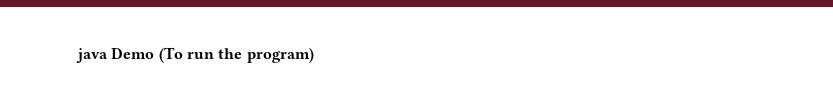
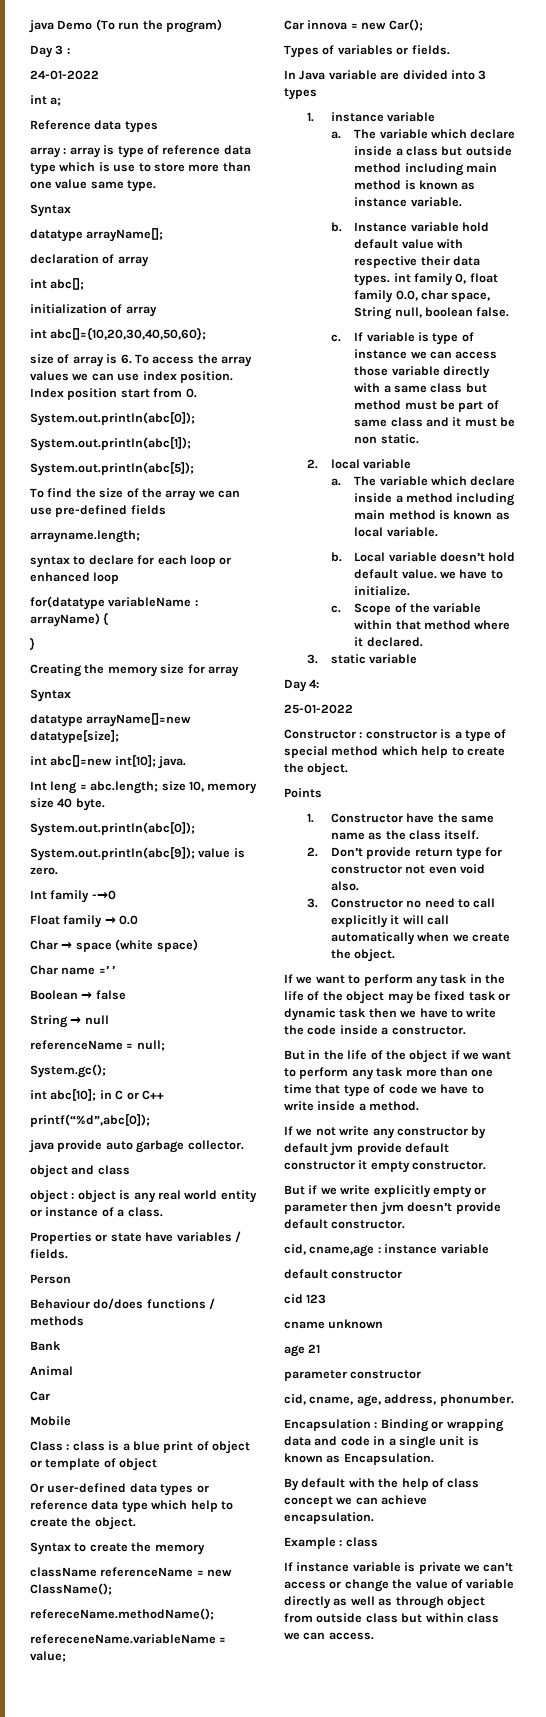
+ Day 3 :
+ 24-01-2022
+ int a;
+ Reference data types
+ array : array is type of reference data type which is use to store more than one value same type.
+ Syntax
+ datatype arrayName[];
+ declaration of array
+ int abc[];
+ initialization of array
+ int abc[]={10,20,30,40,50,60};
+ size of array is 6. To access the array values we can use index position. Index position start from 0.
+ System.out.println(abc[0]);
+ System.out.println(abc[1]);
+ System.out.println(abc[5]);
+ To find the size of the array we can use pre-defined fields
+ arrayname.length;
+ syntax to declare for each loop or enhanced loop
+ for(datatype variableName : arrayName) {
+ }
+ Creating the memory size for array
+ Syntax
+ datatype arrayName[]=new datatype[size];
+ int abc[]=new int[10]; java.
+ Int leng = abc.length; size 10, memory size 40 byte.
+ System.out.println(abc[0]);
+ System.out.println(abc[9]); value is zero.
+ Int family -→0
+ Float family → 0.0
+ Char → space (white space)
+ Char name =’ ’
+ Boolean → false
+ String → null
+ referenceName = null;
+ System.gc();
+ int abc[10]; in C or C++
+ printf(“%d”,abc[0]);
+ java provide auto garbage collector.
+ object and class
+ object : object is any real world entity or instance of a class.
+ Properties or state have variables / fields.
+ Person
+ Behaviour do/does functions / methods
+ Bank
+ Animal
+ Car
+ Mobile
+ Class : class is a blue print of object or template of object
+ Or user-defined data types or reference data type which help to create the object.
+ Syntax to create the memory
+ className referenceName = new ClassName();
+ refereceName.methodName();
+ refereceneName.variableName = value;
+ Car innova = new Car();
+ Types of variables or fields.
+ In Java variable are divided into 3 types
+ 1. instance variable
+ a. The variable which declare inside a class but outside method including main method is known as instance variable.
+ b. Instance variable hold default value with respective their data types. int family 0, float family 0.0, char space, String null, boolean false.
+ c. If variable is type of instance we can access those variable directly with a same class but method must be part of same class and it must be non static.
+ 2. local variable
+ a. The variable which declare inside a method including main method is known as local variable.
+ b. Local variable doesn’t hold default value. we have to initialize.
+ c. Scope of the variable within that method where it declared.
+ 3. static variable
+ Day 4:
+ 25-01-2022
+ Constructor : constructor is a type of special method which help to create the object.
+ Points
+ 1. Constructor have the same name as the class itself.
+ 2. Don’t provide return type for constructor not even void also.
+ 3. Constructor no need to call explicitly it will call automatically when we create the object.
+ If we want to perform any task in the life of the object may be fixed task or dynamic task then we have to write the code inside a constructor.
+ But in the life of the object if we want to perform any task more than one time that type of code we have to write inside a method.
+ If we not write any constructor by default jvm provide default constructor it empty constructor.
+ But if we write explicitly empty or parameter then jvm doesn’t provide default constructor.
+ cid, cname,age : instance variable
+ default constructor
+ cid 123
+ cname unknown
+ age 21
+ parameter constructor
+ cid, cname, age, address, phonumber.
+ Encapsulation : Binding or wrapping data and code in a single unit is known as Encapsulation.
+ By default with the help of class concept we can achieve encapsulation.
+ Example : class
+ If instance variable is private we can’t access or change the value of variable directly as well as through object from outside class but within class we can access.

